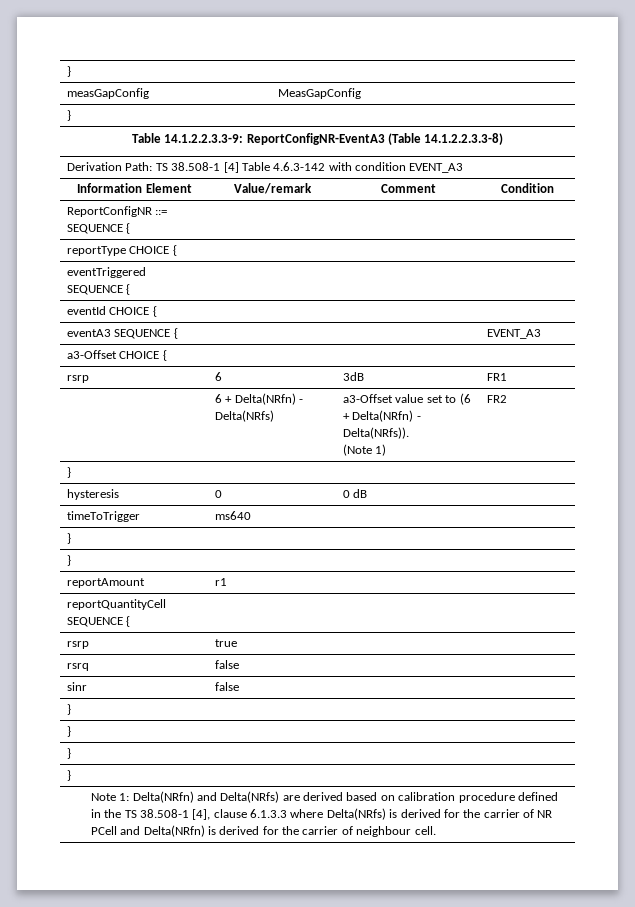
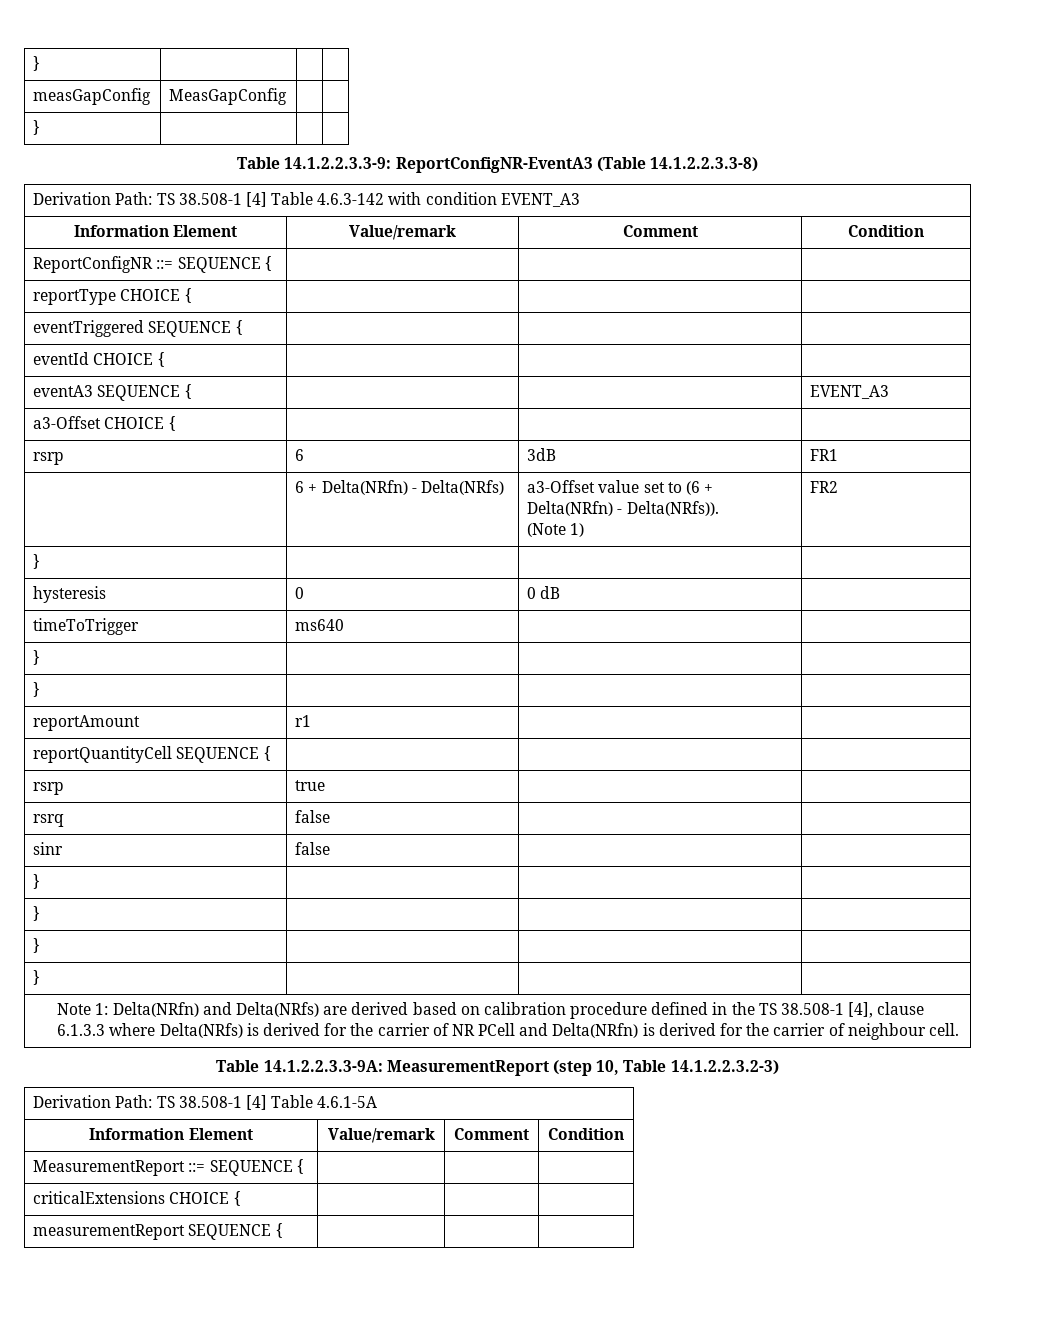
+ Table 14.1.2.2.3.3-9A: MeasurementReport (step 10, Table 14.1.2.2.3.2-3)
+ Derivation Path: TS 38.508-1 [4] Table 4.6.1-5A
+ Information Element | Value/remark | Comment | Condition
+ MeasurementReport ::= SEQUENCE { | | |
+ criticalExtensions CHOICE { | | |
+ measurementReport SEQUENCE { | | |

